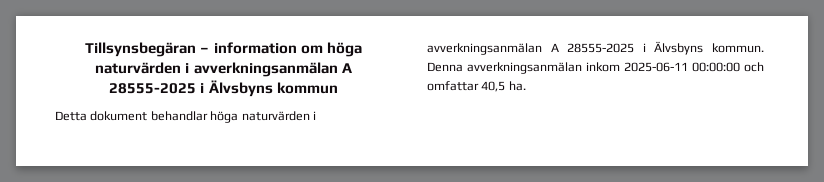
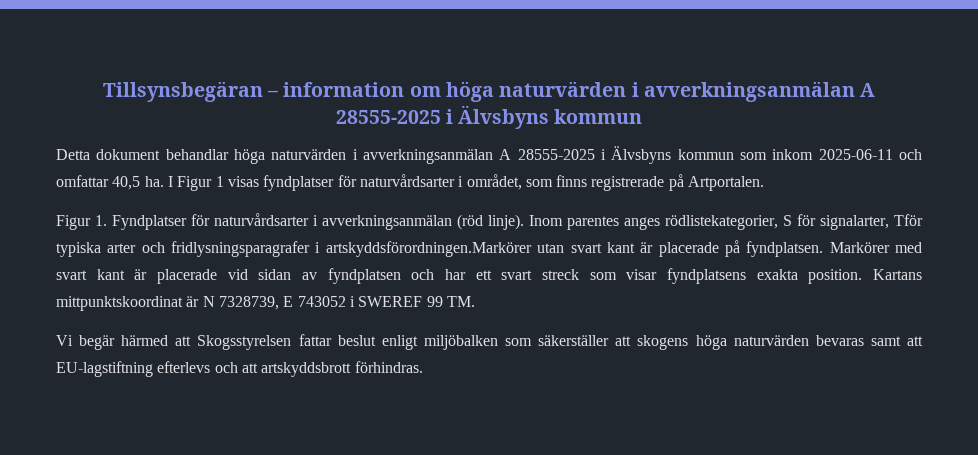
- Detta dokument behandlar höga naturvärden i avverkningsanmälan A 28555-2025 i Älvsbyns kommun. Denna avverkningsanmälan inkom 2025-06-11 00:00:00 och omfattar 40,5 ha.
+ Detta dokument behandlar höga naturvärden i avverkningsanmälan A 28555-2025 i Älvsbyns kommun som inkom 2025-06-11 och omfattar 40,5 ha.
+ I Figur 1 visas fyndplatser för naturvårdsarter i området, som finns registrerade på Artportalen.
+ Figur 1. Fyndplatser för naturvårdsarter i avverkningsanmälan (röd linje). Inom parentes anges rödlistekategorier, S för signalarter, Tför typiska arter och fridlysningsparagrafer i artskyddsförordningen.Markörer utan svart kant är placerade på fyndplatsen. Markörer med svart kant är placerade vid sidan av fyndplatsen och har ett svart streck som visar fyndplatsens exakta position. Kartans mittpunktskoordinat är N 7328739, E 743052 i SWEREF 99 TM.
+ Vi begär härmed att Skogsstyrelsen fattar beslut enligt miljöbalken som säkerställer att skogens höga naturvärden bevaras samt att EU-lagstiftning efterlevs och att artskyddsbrott förhindras.

